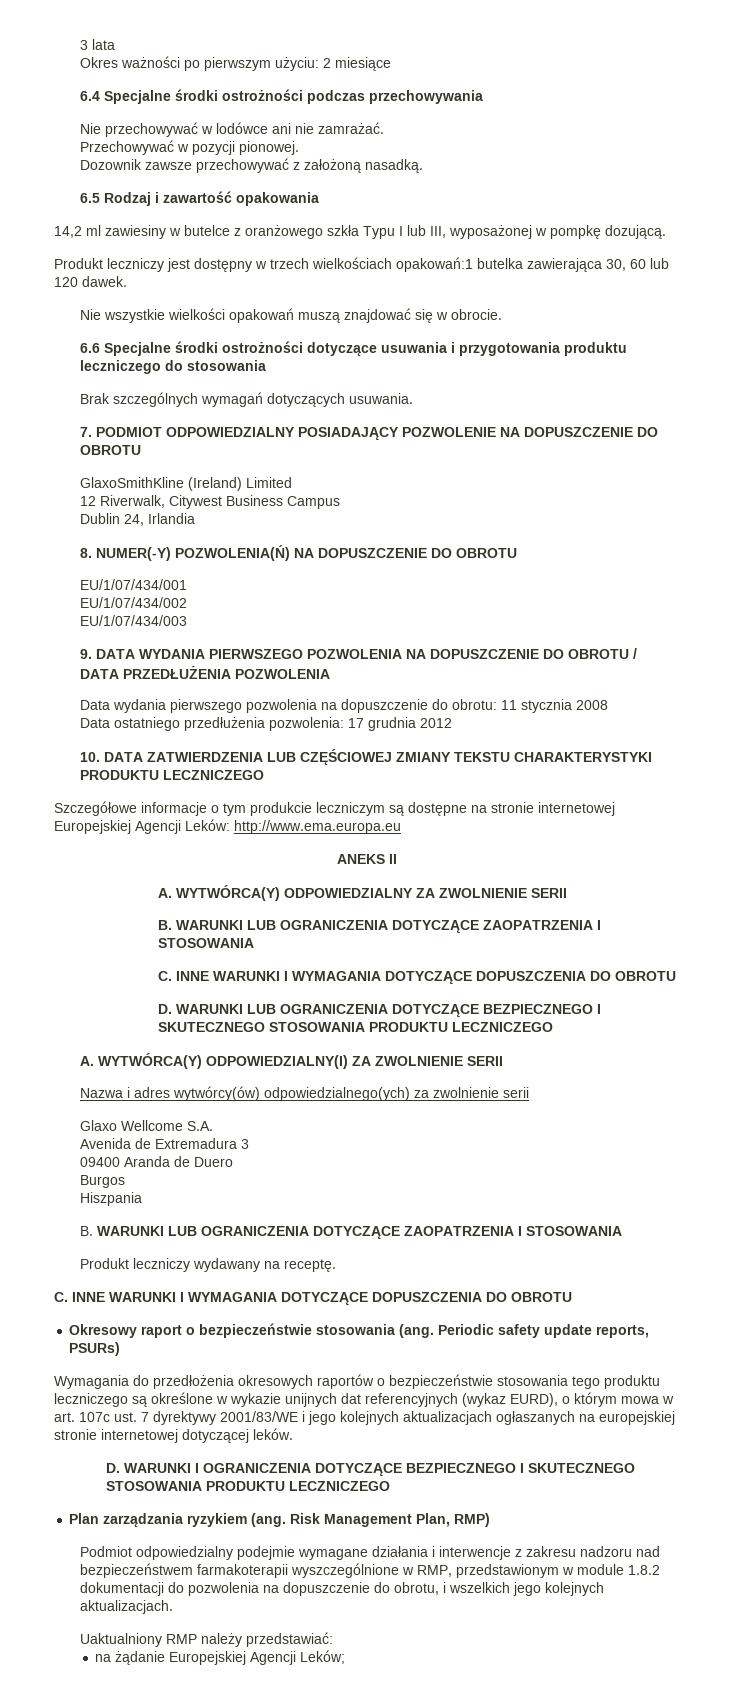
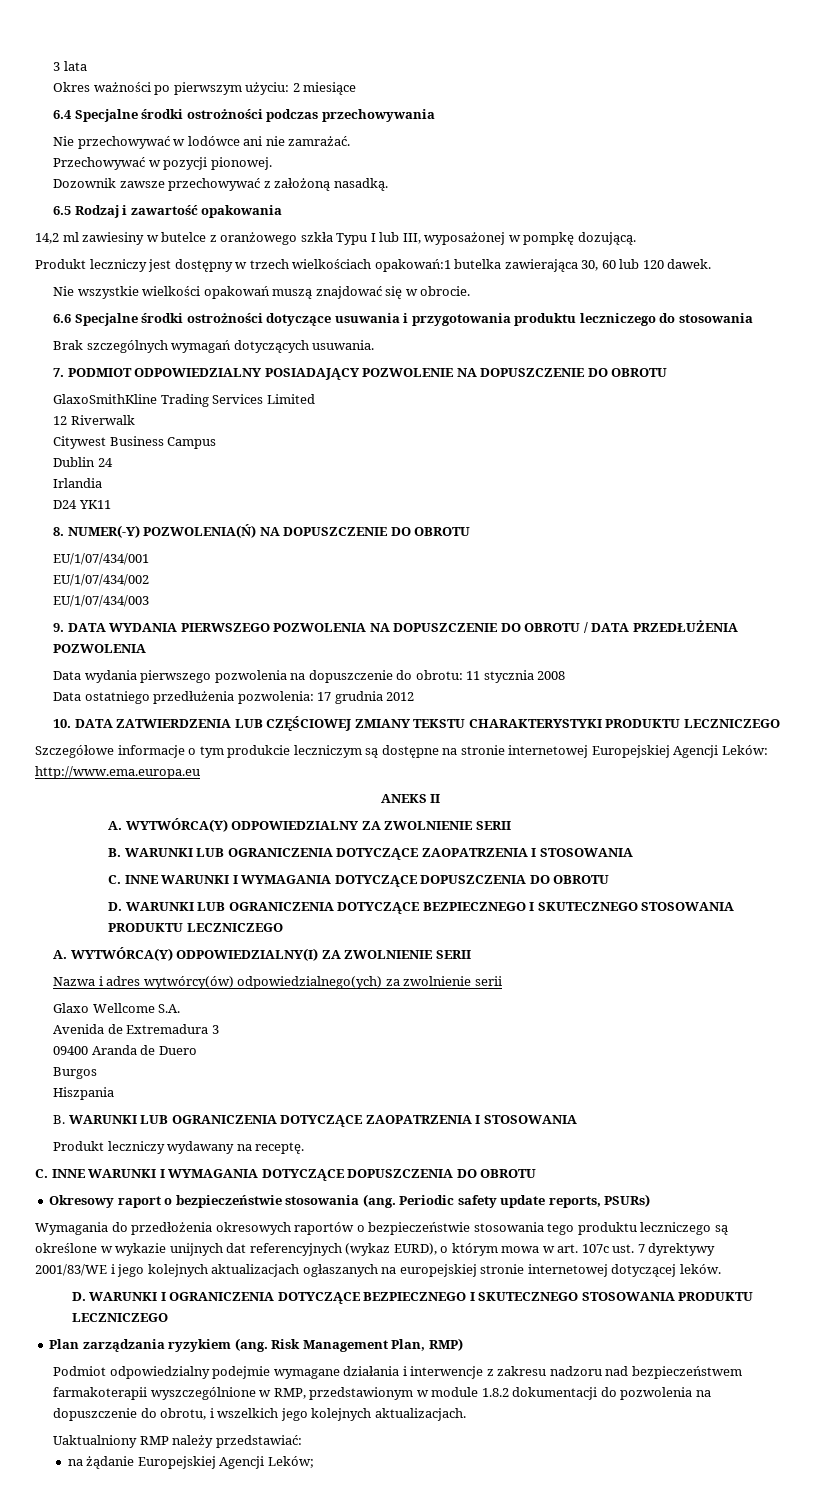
- GlaxoSmithKline (Ireland) Limited
+ GlaxoSmithKline Trading Services Limited
- 12 Riverwalk, Citywest Business Campus
+ 12 Riverwalk
+ Citywest Business Campus
- Dublin 24, Irlandia
+ Dublin 24
+ Irlandia
+ D24 YK11

